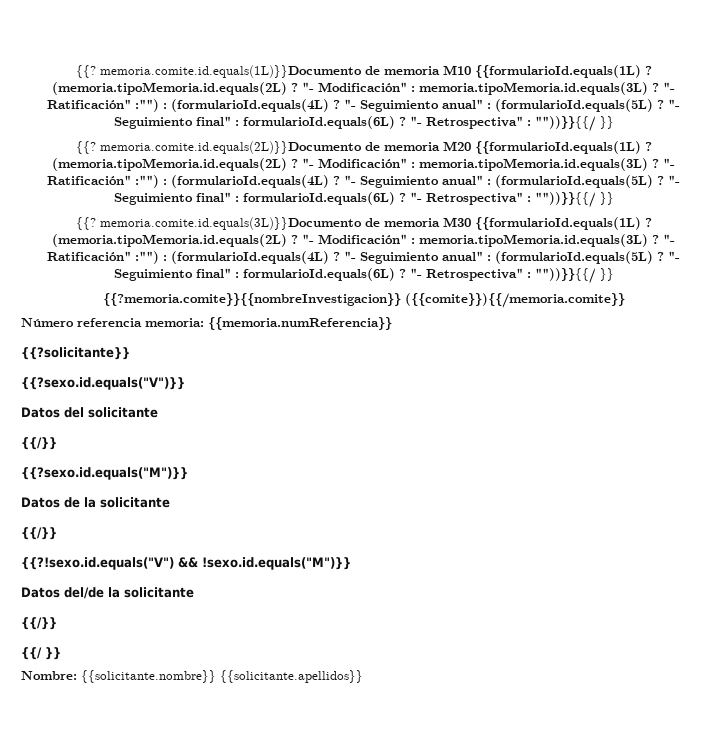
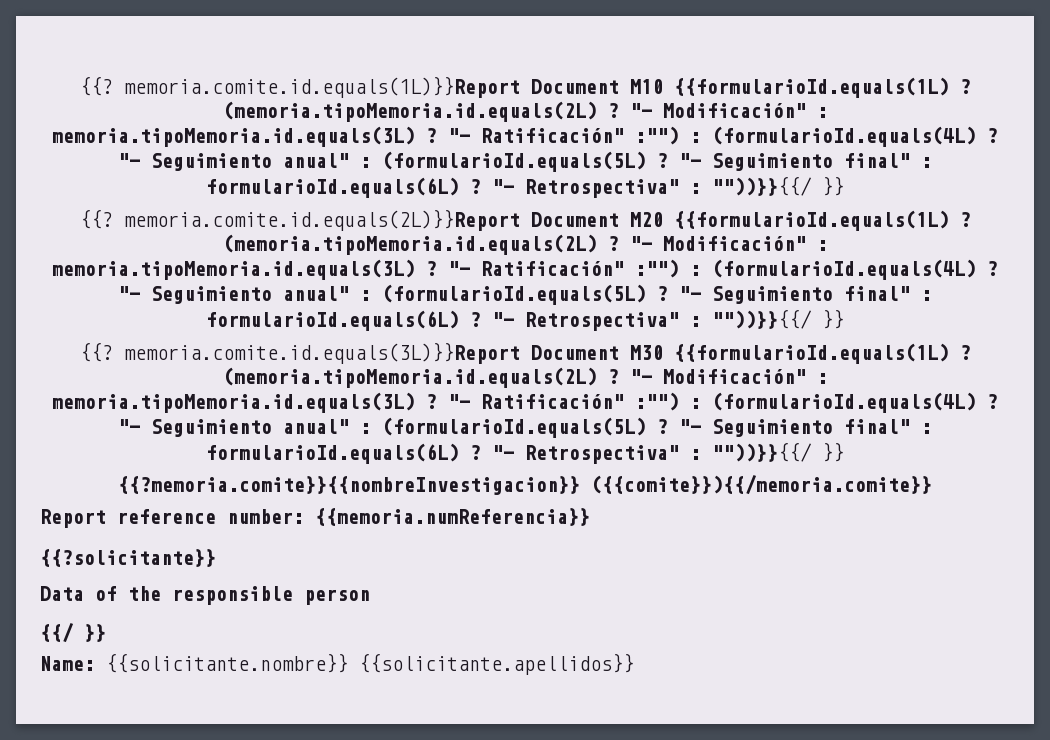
- {{? memoria.comite.id.equals(1L)}}Documento de memoria M10 {{formularioId.equals(1L) ?
+ {{? memoria.comite.id.equals(1L)}}Report Document M10 {{formularioId.equals(1L) ?
- {{? memoria.comite.id.equals(2L)}}Documento de memoria M20 {{formularioId.equals(1L) ?
+ {{? memoria.comite.id.equals(2L)}}Report Document M20 {{formularioId.equals(1L) ?
- {{? memoria.comite.id.equals(3L)}}Documento de memoria M30 {{formularioId.equals(1L) ?
+ {{? memoria.comite.id.equals(3L)}}Report Document M30 {{formularioId.equals(1L) ?
- Número referencia memoria: {{memoria.numReferencia}}
+ Report reference number: {{memoria.numReferencia}}
- {{?sexo.id.equals("V")}}
- Datos del solicitante
- {{/}}
- {{?sexo.id.equals("M")}}
- Datos de la solicitante
- {{/}}
- {{?!sexo.id.equals("V") && !sexo.id.equals("M")}}
- Datos del/de la solicitante
- {{/}}
+ Data of the responsible person
- Nombre: {{solicitante.nombre}} {{solicitante.apellidos}}
+ Name: {{solicitante.nombre}} {{solicitante.apellidos}}

